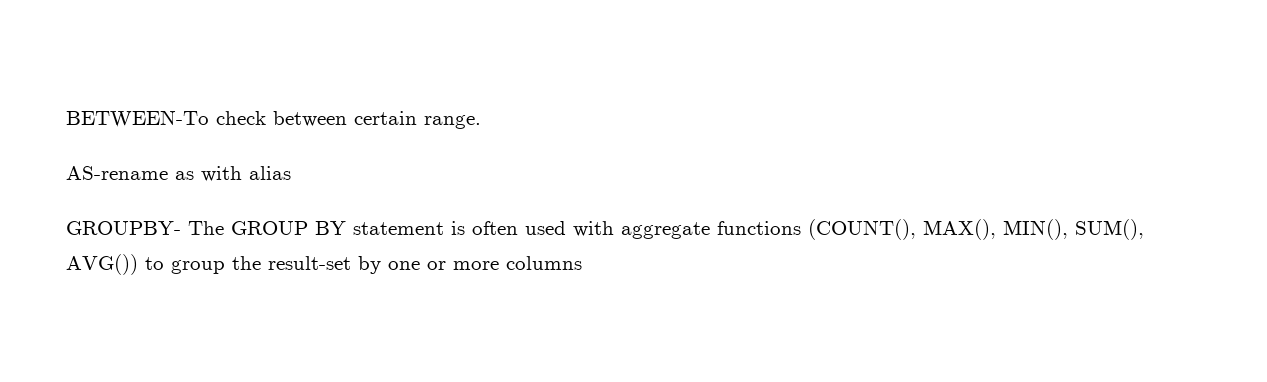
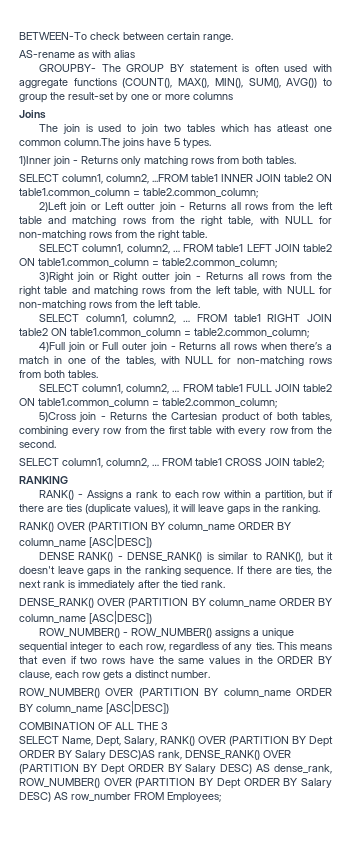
+ Joins
+ The join is used to join two tables which has atleast one common column.The joins have 5 types.
+ 1)Inner join - Returns only matching rows from both tables.
+ SELECT column1, column2, ...FROM table1 INNER JOIN table2 ON table1.common_column = table2.common_column;
+ 2)Left join or Left outter join - Returns all rows from the left table and matching rows from the right table, with NULL for non-matching rows from the right table.
+ SELECT column1, column2, … FROM table1 LEFT JOIN table2 ON table1.common_column = table2.common_column;
+ 3)Right join or Right outter join - Returns all rows from the right table and matching rows from the left table, with NULL for non-matching rows from the left table.
+ SELECT column1, column2, … FROM table1 RIGHT JOIN table2 ON table1.common_column = table2.common_column;
+ 4)Full join or Full outer join - Returns all rows when there’s a match in one of the tables, with NULL for non-matching rows from both tables.
+ SELECT column1, column2, … FROM table1 FULL JOIN table2 ON table1.common_column = table2.common_column;
+ 5)Cross join - Returns the Cartesian product of both tables, combining every row from the first table with every row from the second.
+ SELECT column1, column2, … FROM table1 CROSS JOIN table2;
+ RANKING
+ RANK() - Assigns a rank to each row within a partition, but if there are ties (duplicate values), it will leave gaps in the ranking.
+ RANK() OVER (PARTITION BY column_name ORDER BY column_name [ASC|DESC])
+ DENSE RANK() - DENSE_RANK() is similar to RANK(), but it doesn't leave gaps in the ranking sequence. If there are ties, the next rank is immediately after the tied rank.
+ DENSE_RANK() OVER (PARTITION BY column_name ORDER BY column_name [ASC|DESC])
+ ROW_NUMBER() - ROW_NUMBER() assigns a unique sequential integer to each row, regardless of any ties. This means that even if two rows have the same values in the ORDER BY clause, each row gets a distinct number.
+ ROW_NUMBER() OVER (PARTITION BY column_name ORDER BY column_name [ASC|DESC])
+ COMBINATION OF ALL THE 3
+ SELECT Name, Dept, Salary, RANK() OVER (PARTITION BY Dept ORDER BY Salary DESC)AS rank, DENSE_RANK() OVER (PARTITION BY Dept ORDER BY Salary DESC) AS dense_rank, ROW_NUMBER() OVER (PARTITION BY Dept ORDER BY Salary DESC) AS row_number FROM Employees;

